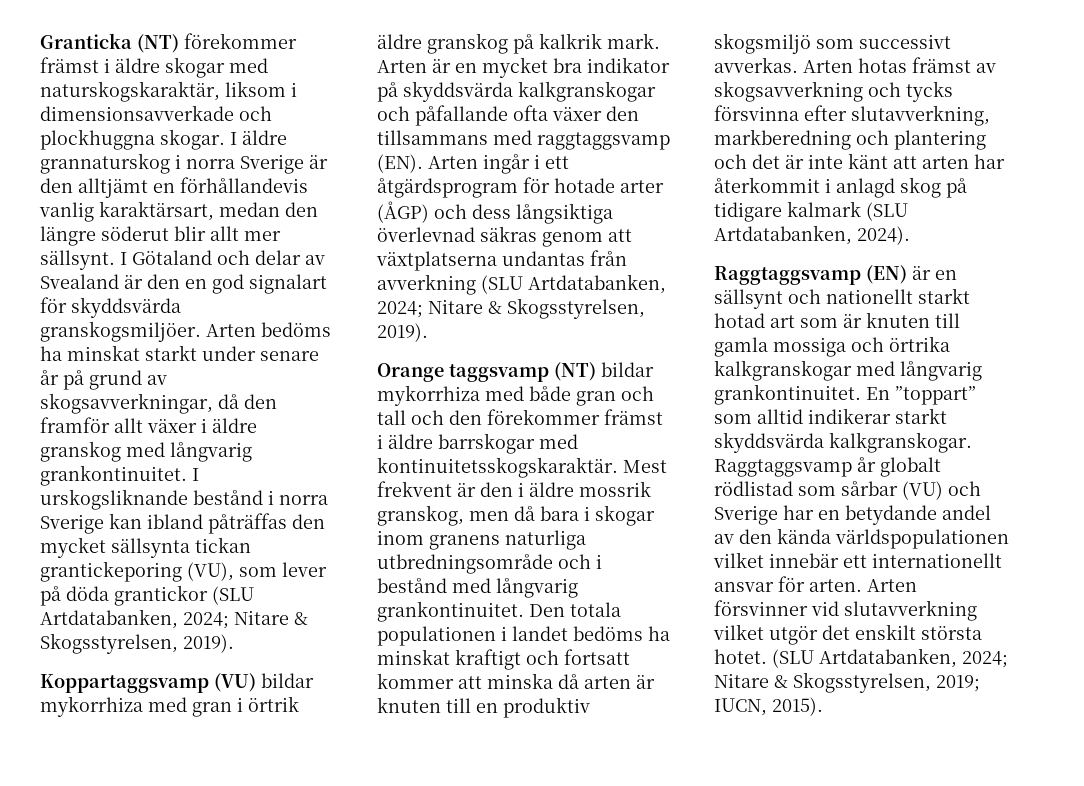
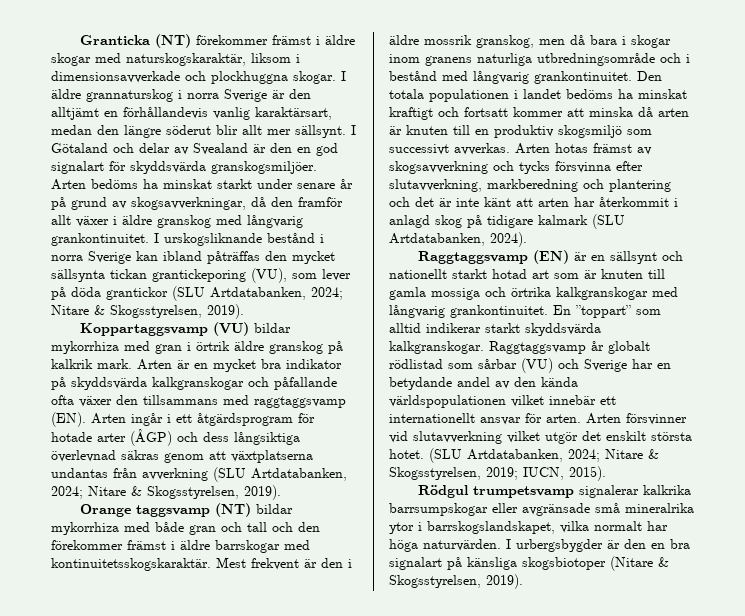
+ Rödgul trumpetsvamp signalerar kalkrika barrsumpskogar eller avgränsade små mineralrika ytor i barrskogslandskapet, vilka normalt har höga naturvärden. I urbergsbygder är den en bra signalart på känsliga skogsbiotoper (Nitare & Skogsstyrelsen, 2019).

